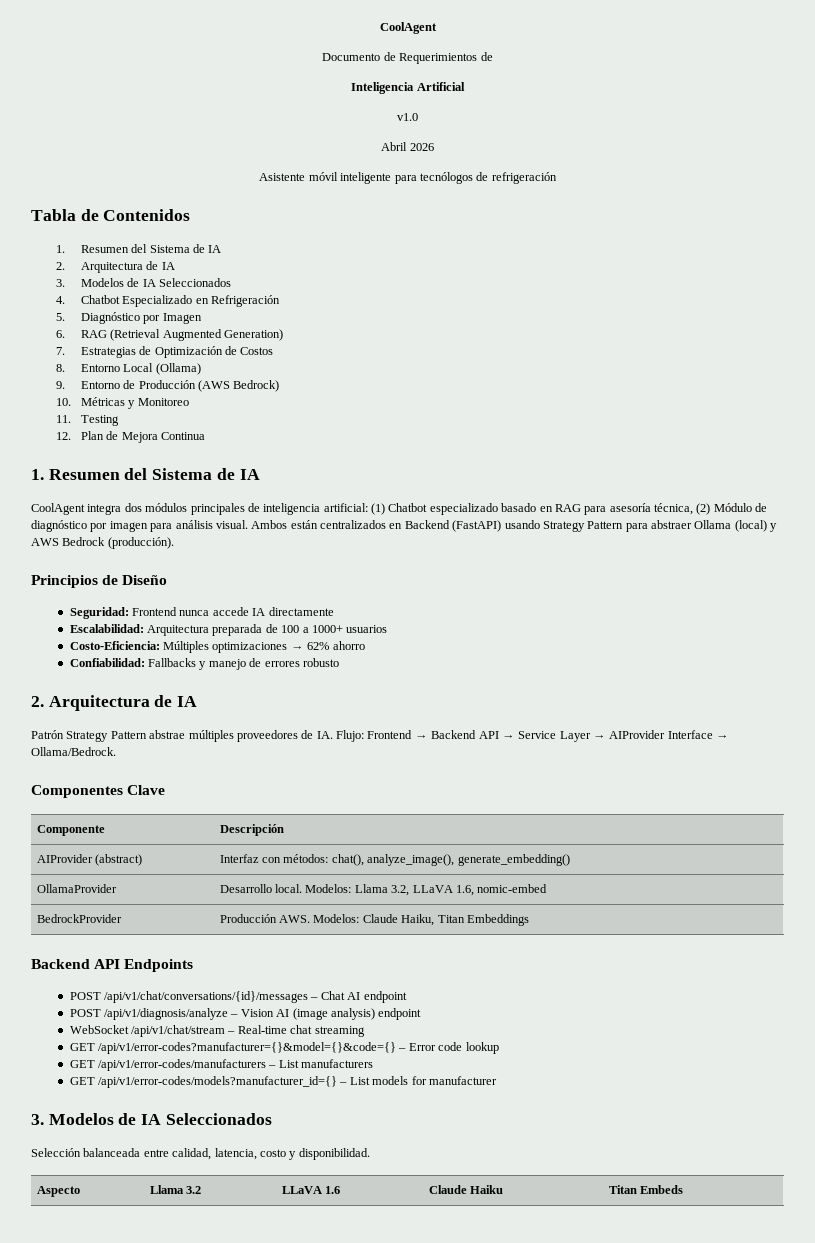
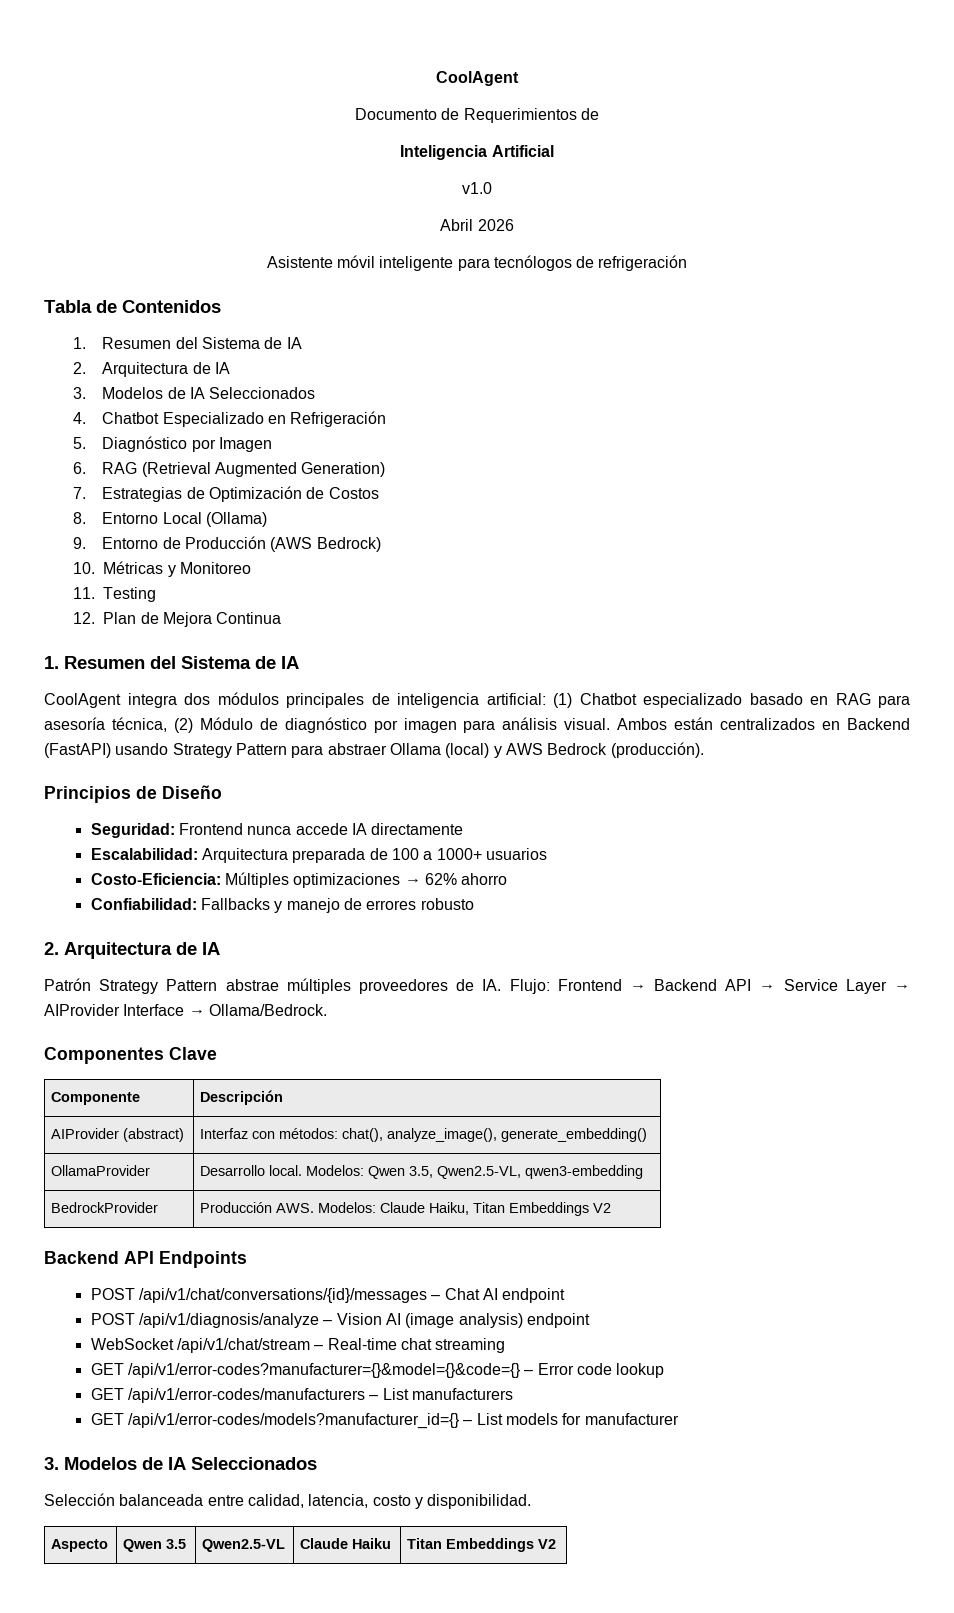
- OllamaProvider | Desarrollo local. Modelos: Llama 3.2, LLaVA 1.6, nomic-embed
+ OllamaProvider | Desarrollo local. Modelos: Qwen 3.5, Qwen2.5-VL, qwen3-embedding
- BedrockProvider | Producción AWS. Modelos: Claude Haiku, Titan Embeddings
+ BedrockProvider | Producción AWS. Modelos: Claude Haiku, Titan Embeddings V2
- Aspecto | Llama 3.2 | LLaVA 1.6 | Claude Haiku | Titan Embeds
+ Aspecto | Qwen 3.5 | Qwen2.5-VL | Claude Haiku | Titan Embeddings V2

